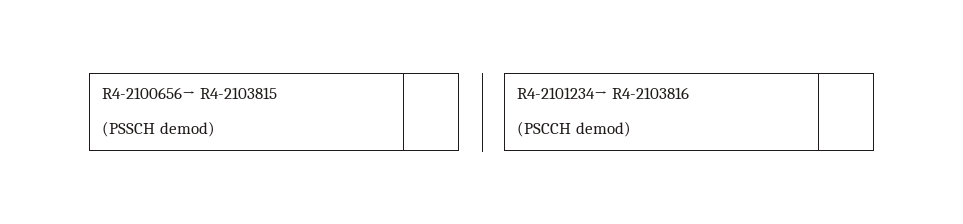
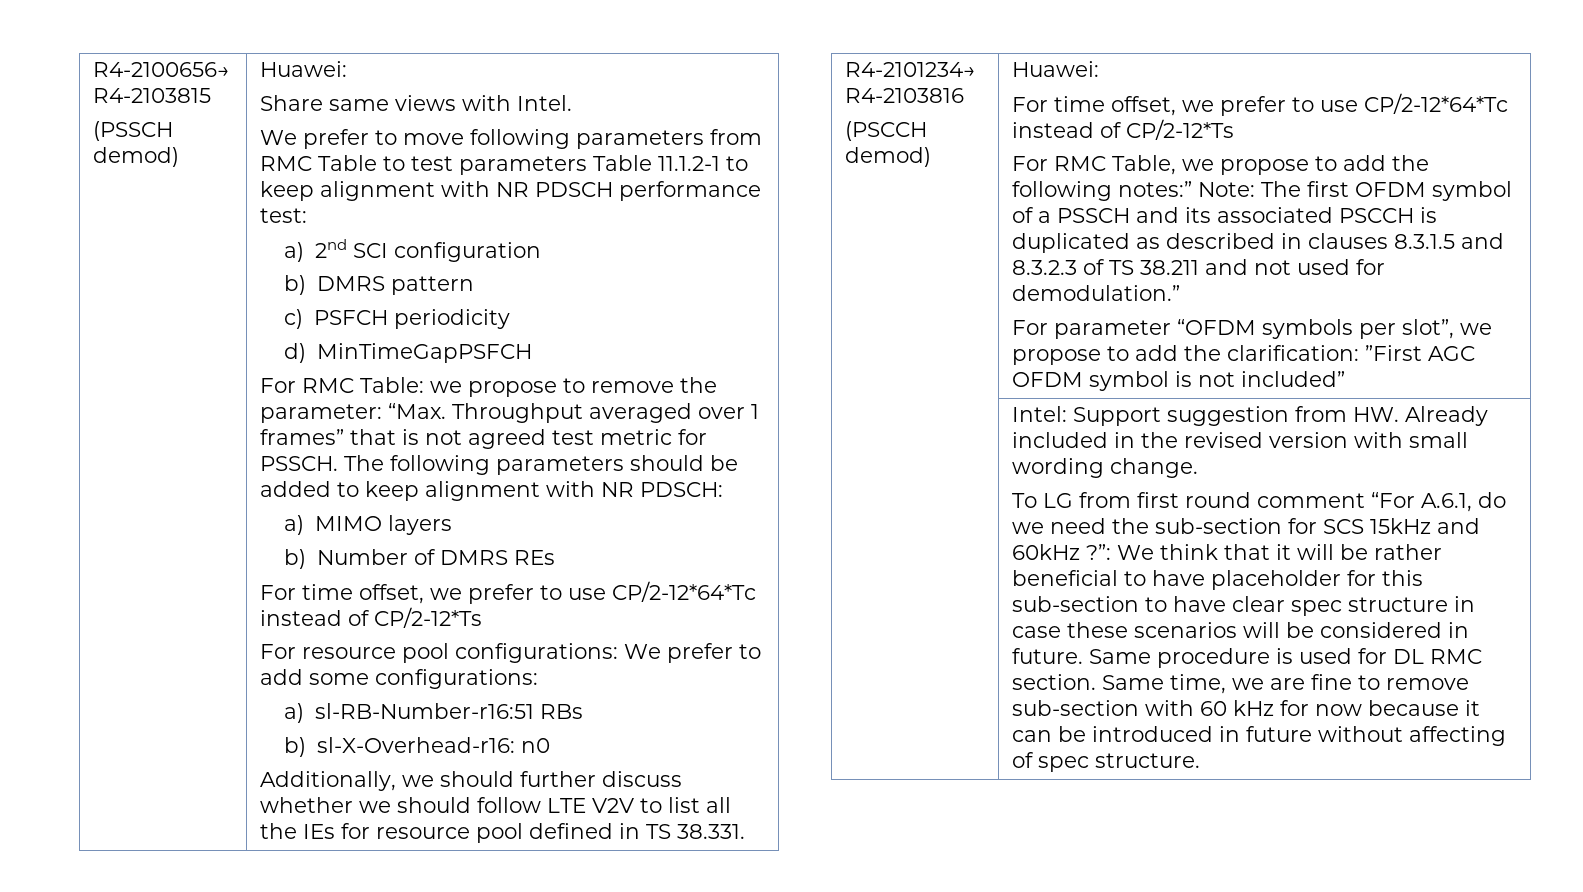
- (PSSCH demod) |
+ (PSSCH demod) | Huawei:
+ Share same views with Intel.
+ We prefer to move following parameters from RMC Table to test parameters Table 11.1.2-1 to keep alignment with NR PDSCH performance test:
+ a) 2nd SCI configuration
+ b) DMRS pattern
+ c) PSFCH periodicity
+ d) MinTimeGapPSFCH
+ For RMC Table: we propose to remove the parameter: “Max. Throughput averaged over 1 frames” that is not agreed test metric for PSSCH. The following parameters should be added to keep alignment with NR PDSCH:
+ a) MIMO layers
+ b) Number of DMRS REs
+ For time offset, we prefer to use CP/2-12*64*Tc instead of CP/2-12*Ts
+ For resource pool configurations: We prefer to add some configurations:
+ a) sl-RB-Number-r16:51 RBs
+ b) sl-X-Overhead-r16: n0
+ Additionally, we should further discuss whether we should follow LTE V2V to list all the IEs for resource pool defined in TS 38.331.
  R4-2101234→ R4-2103816
- (PSCCH demod) |
+ (PSCCH demod) | Huawei:
+ For time offset, we prefer to use CP/2-12*64*Tc instead of CP/2-12*Ts
+ For RMC Table, we propose to add the following notes:” Note: The first OFDM symbol of a PSSCH and its associated PSCCH is duplicated as described in clauses 8.3.1.5 and 8.3.2.3 of TS 38.211 and not used for demodulation.”
+ For parameter “OFDM symbols per slot”, we propose to add the clarification: ”First AGC OFDM symbol is not included”
+ | Intel: Support suggestion from HW. Already included in the revised version with small wording change.
+ To LG from first round comment “For A.6.1, do we need the sub-section for SCS 15kHz and 60kHz ?”: We think that it will be rather beneficial to have placeholder for this sub-section to have clear spec structure in case these scenarios will be considered in future. Same procedure is used for DL RMC section. Same time, we are fine to remove sub-section with 60 kHz for now because it can be introduced in future without affecting of spec structure.

